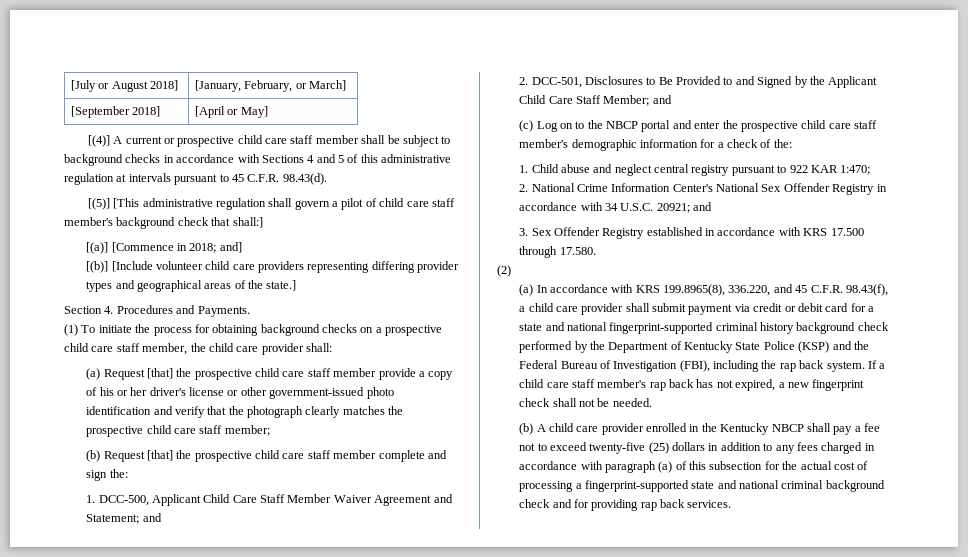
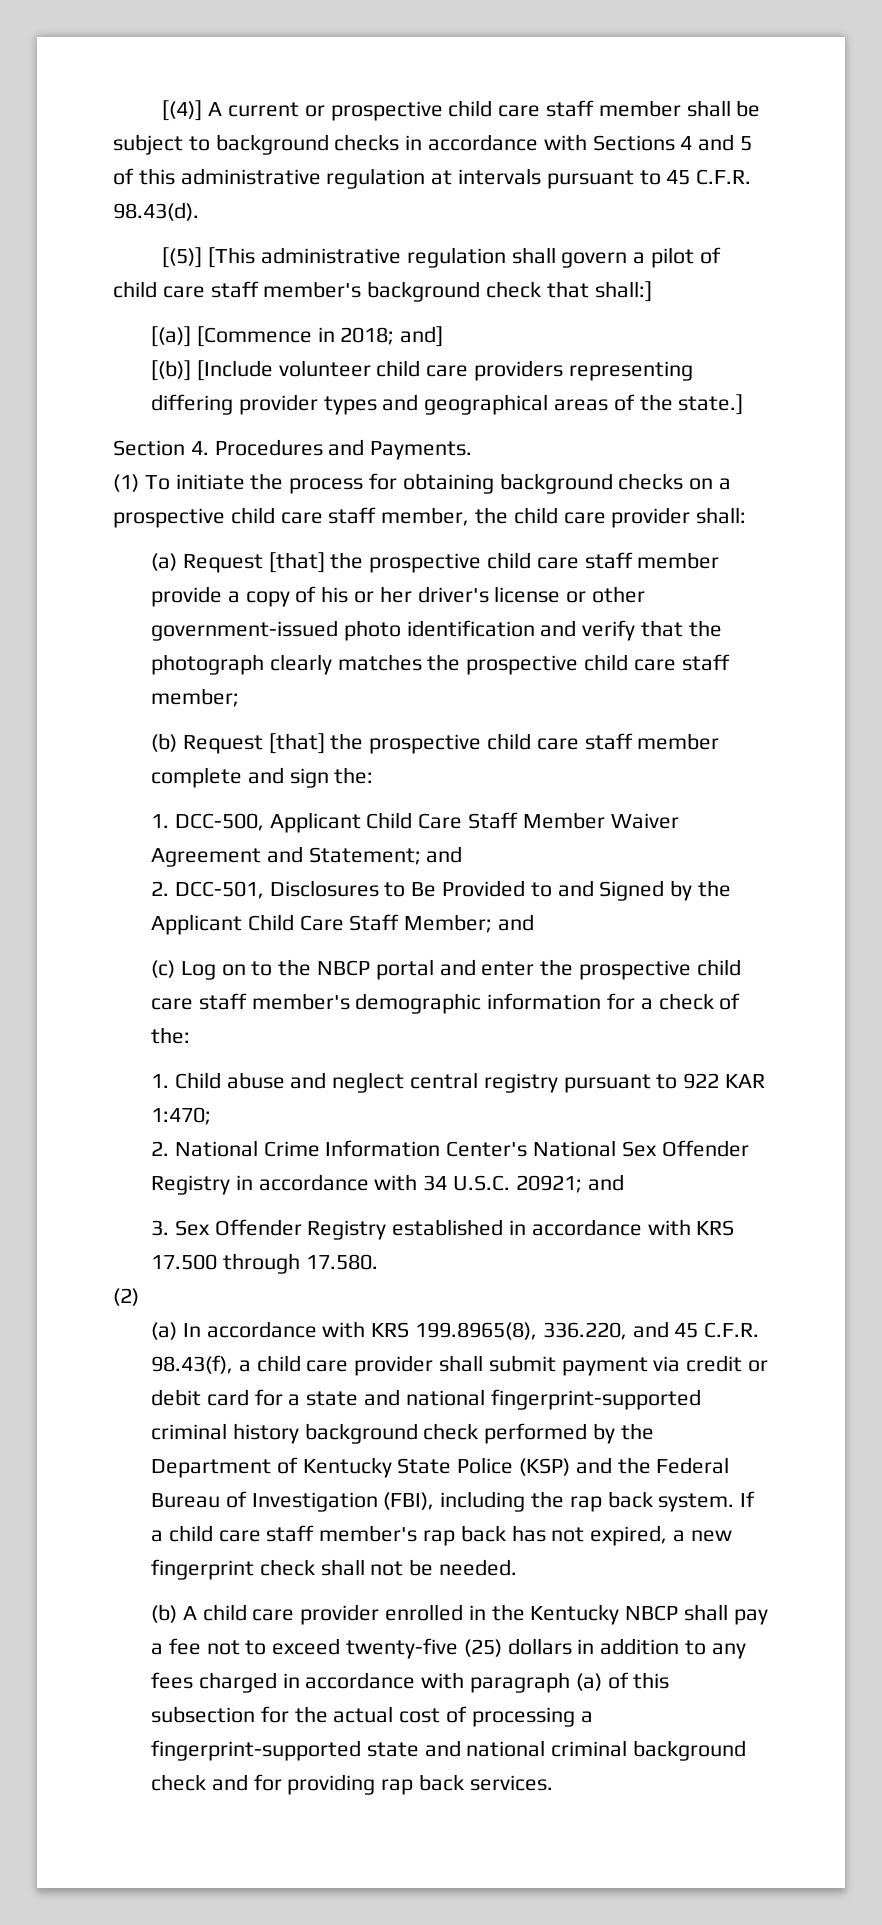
- [July or August 2018] | [January, February, or March]
- [September 2018] | [April or May]

